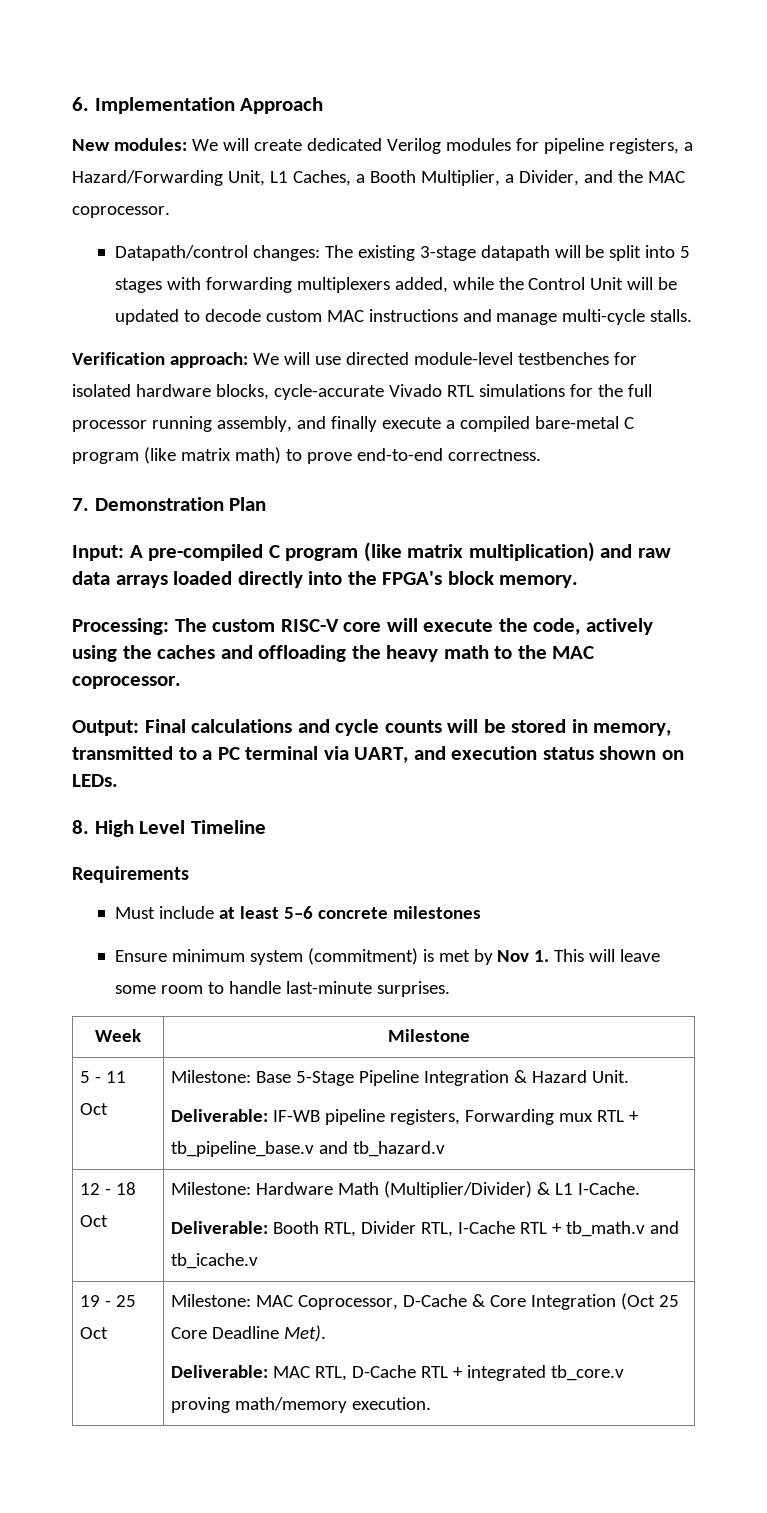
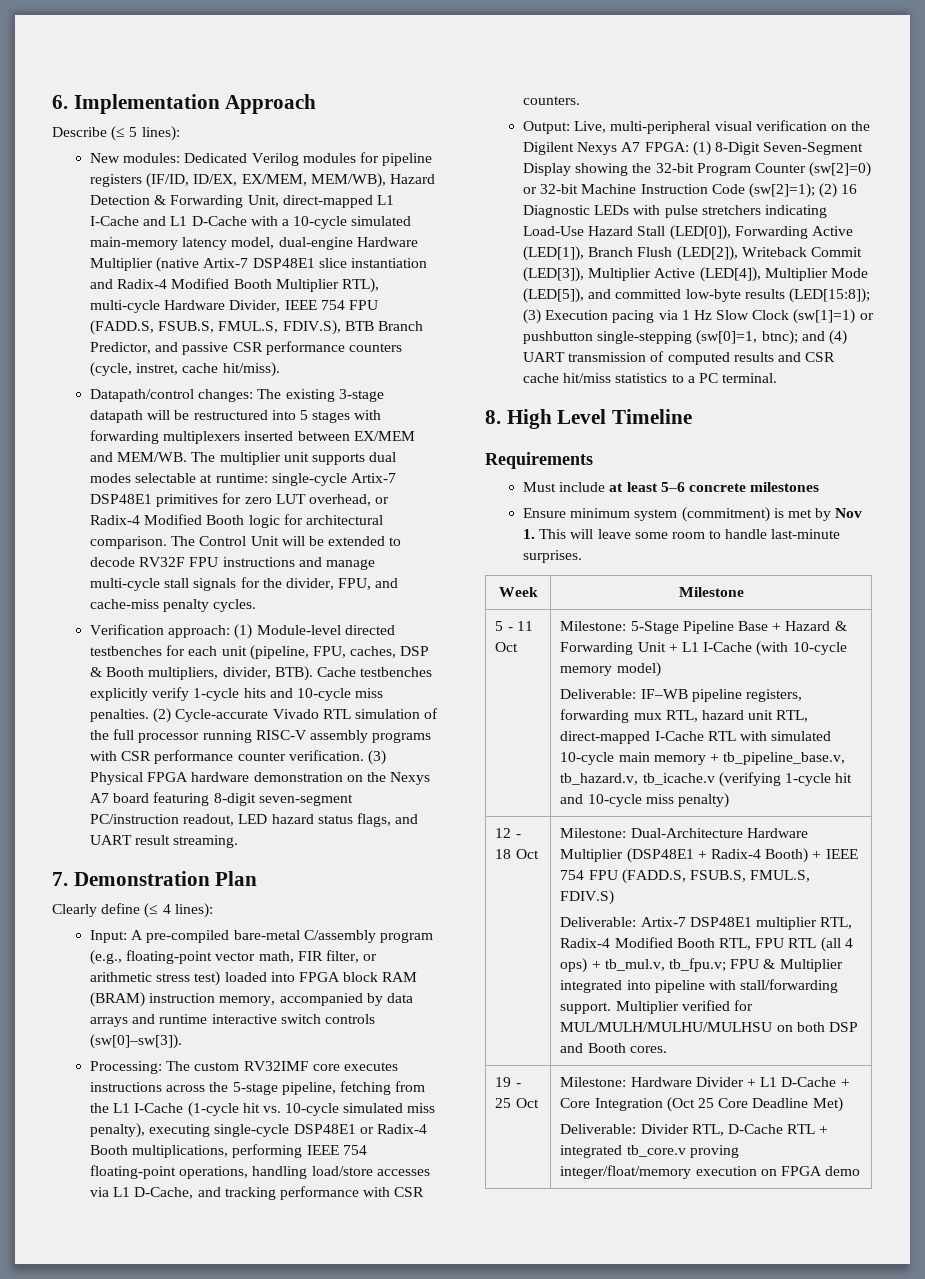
- New modules: We will create dedicated Verilog modules for pipeline registers, a Hazard/Forwarding Unit, L1 Caches, a Booth Multiplier, a Divider, and the MAC coprocessor.
+ Describe (≤ 5 lines):
+ New modules: Dedicated Verilog modules for pipeline registers (IF/ID, ID/EX, EX/MEM, MEM/WB), Hazard Detection & Forwarding Unit, direct-mapped L1 I-Cache and L1 D-Cache with a 10-cycle simulated main-memory latency model, dual-engine Hardware Multiplier (native Artix-7 DSP48E1 slice instantiation and Radix-4 Modified Booth Multiplier RTL), multi-cycle Hardware Divider, IEEE 754 FPU (FADD.S, FSUB.S, FMUL.S, FDIV.S), BTB Branch Predictor, and passive CSR performance counters (cycle, instret, cache hit/miss).
- Datapath/control changes: The existing 3-stage datapath will be split into 5 stages with forwarding multiplexers added, while the Control Unit will be updated to decode custom MAC instructions and manage multi-cycle stalls.
- Verification approach: We will use directed module-level testbenches for isolated hardware blocks, cycle-accurate Vivado RTL simulations for the full processor running assembly, and finally execute a compiled bare-metal C program (like matrix math) to prove end-to-end correctness.
+ Datapath/control changes: The existing 3-stage datapath will be restructured into 5 stages with forwarding multiplexers inserted between EX/MEM and MEM/WB. The multiplier unit supports dual modes selectable at runtime: single-cycle Artix-7 DSP48E1 primitives for zero LUT overhead, or Radix-4 Modified Booth logic for architectural comparison. The Control Unit will be extended to decode RV32F FPU instructions and manage multi-cycle stall signals for the divider, FPU, and cache-miss penalty cycles.
+ Verification approach: (1) Module-level directed testbenches for each unit (pipeline, FPU, caches, DSP & Booth multipliers, divider, BTB). Cache testbenches explicitly verify 1-cycle hits and 10-cycle miss penalties. (2) Cycle-accurate Vivado RTL simulation of the full processor running RISC-V assembly programs with CSR performance counter verification. (3) Physical FPGA hardware demonstration on the Nexys A7 board featuring 8-digit seven-segment PC/instruction readout, LED hazard status flags, and UART result streaming.
  7. Demonstration Plan
- Input: A pre-compiled C program (like matrix multiplication) and raw data arrays loaded directly into the FPGA's block memory.
- Processing: The custom RISC-V core will execute the code, actively using the caches and offloading the heavy math to the MAC coprocessor.
- Output: Final calculations and cycle counts will be stored in memory, transmitted to a PC terminal via UART, and execution status shown on LEDs.
+ Clearly define (≤ 4 lines):
+ Input: A pre-compiled bare-metal C/assembly program (e.g., floating-point vector math, FIR filter, or arithmetic stress test) loaded into FPGA block RAM (BRAM) instruction memory, accompanied by data arrays and runtime interactive switch controls (sw[0]–sw[3]).
+ Processing: The custom RV32IMF core executes instructions across the 5-stage pipeline, fetching from the L1 I-Cache (1-cycle hit vs. 10-cycle simulated miss penalty), executing single-cycle DSP48E1 or Radix-4 Booth multiplications, performing IEEE 754 floating-point operations, handling load/store accesses via L1 D-Cache, and tracking performance with CSR counters.
+ Output: Live, multi-peripheral visual verification on the Digilent Nexys A7 FPGA: (1) 8-Digit Seven-Segment Display showing the 32-bit Program Counter (sw[2]=0) or 32-bit Machine Instruction Code (sw[2]=1); (2) 16 Diagnostic LEDs with pulse stretchers indicating Load-Use Hazard Stall (LED[0]), Forwarding Active (LED[1]), Branch Flush (LED[2]), Writeback Commit (LED[3]), Multiplier Active (LED[4]), Multiplier Mode (LED[5]), and committed low-byte results (LED[15:8]); (3) Execution pacing via 1 Hz Slow Clock (sw[1]=1) or pushbutton single-stepping (sw[0]=1, btnc); and (4) UART transmission of computed results and CSR cache hit/miss statistics to a PC terminal.
- Milestone: Base 5-Stage Pipeline Integration & Hazard Unit.
- Deliverable: IF-WB pipeline registers, Forwarding mux RTL + tb_pipeline_base.v and tb_hazard.v
+ Milestone: 5-Stage Pipeline Base + Hazard & Forwarding Unit + L1 I-Cache (with 10-cycle memory model)
+ Deliverable: IF–WB pipeline registers, forwarding mux RTL, hazard unit RTL, direct-mapped I-Cache RTL with simulated 10-cycle main memory + tb_pipeline_base.v, tb_hazard.v, tb_icache.v (verifying 1-cycle hit and 10-cycle miss penalty)
- Milestone: Hardware Math (Multiplier/Divider) & L1 I-Cache.
- Deliverable: Booth RTL, Divider RTL, I-Cache RTL + tb_math.v and tb_icache.v
+ Milestone: Dual-Architecture Hardware Multiplier (DSP48E1 + Radix-4 Booth) + IEEE 754 FPU (FADD.S, FSUB.S, FMUL.S, FDIV.S)
+ Deliverable: Artix-7 DSP48E1 multiplier RTL, Radix-4 Modified Booth RTL, FPU RTL (all 4 ops) + tb_mul.v, tb_fpu.v; FPU & Multiplier integrated into pipeline with stall/forwarding support. Multiplier verified for MUL/MULH/MULHU/MULHSU on both DSP and Booth cores.
- 19 - 25 Oct | Milestone: MAC Coprocessor, D-Cache & Core Integration (Oct 25 Core Deadline Met).
- Deliverable: MAC RTL, D-Cache RTL + integrated tb_core.v proving math/memory execution.
+ 19 - 25 Oct | Milestone: Hardware Divider + L1 D-Cache + Core Integration (Oct 25 Core Deadline Met)
+ Deliverable: Divider RTL, D-Cache RTL + integrated tb_core.v proving integer/float/memory execution on FPGA demo

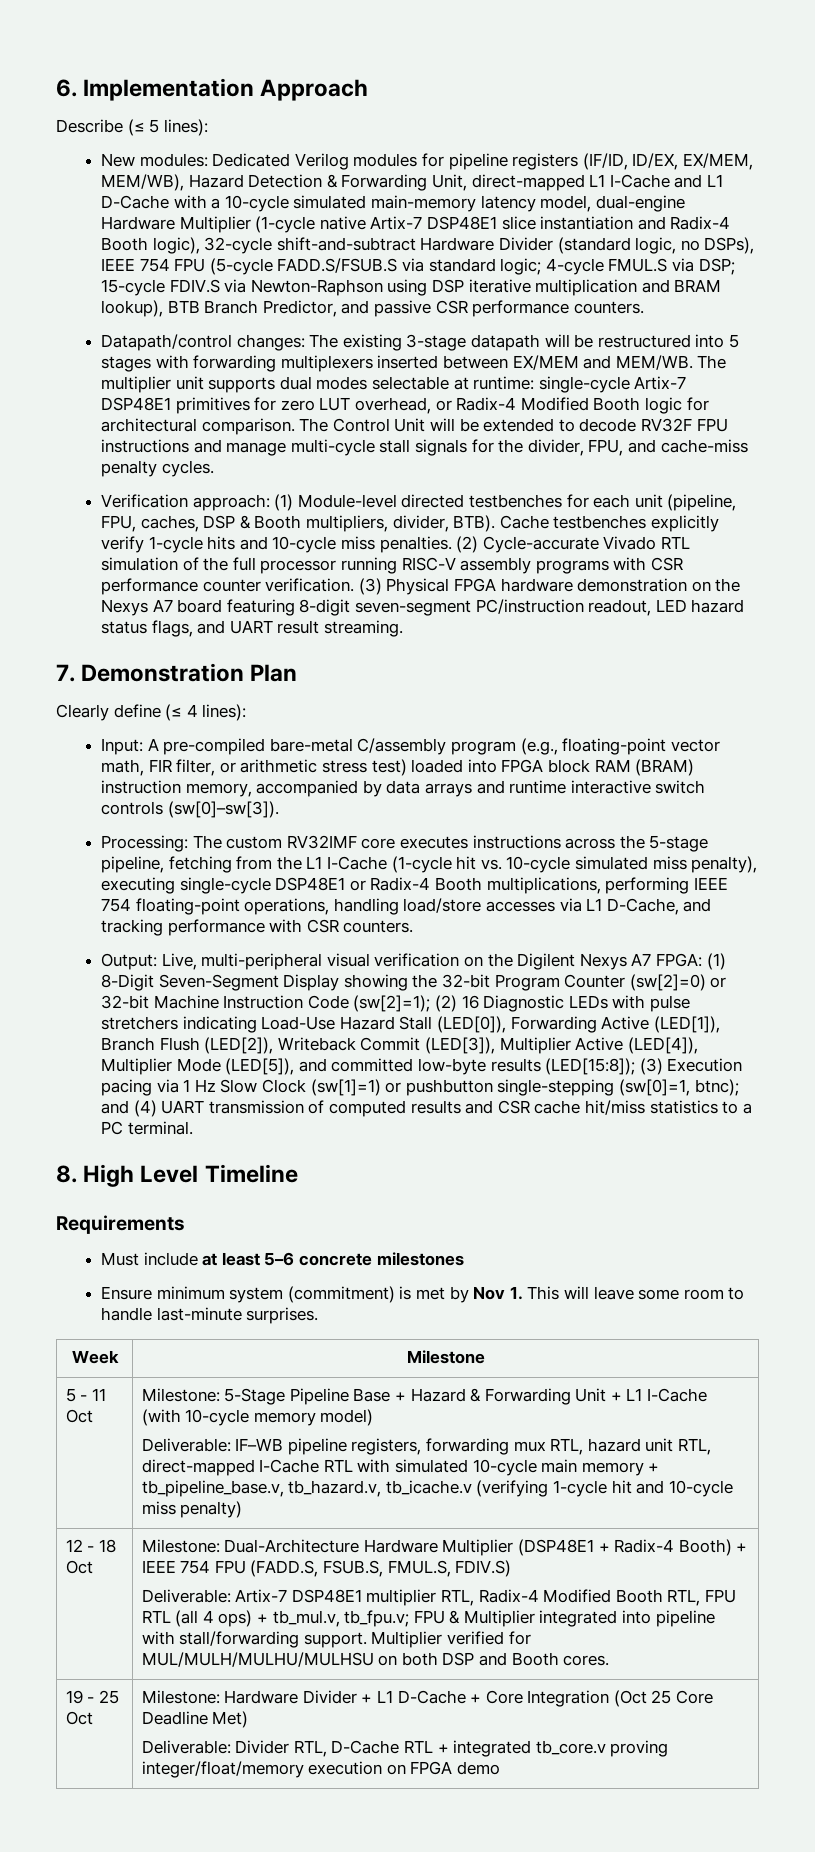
- New modules: Dedicated Verilog modules for pipeline registers (IF/ID, ID/EX, EX/MEM, MEM/WB), Hazard Detection & Forwarding Unit, direct-mapped L1 I-Cache and L1 D-Cache with a 10-cycle simulated main-memory latency model, dual-engine Hardware Multiplier (native Artix-7 DSP48E1 slice instantiation and Radix-4 Modified Booth Multiplier RTL), multi-cycle Hardware Divider, IEEE 754 FPU (FADD.S, FSUB.S, FMUL.S, FDIV.S), BTB Branch Predictor, and passive CSR performance counters (cycle, instret, cache hit/miss).
+ New modules: Dedicated Verilog modules for pipeline registers (IF/ID, ID/EX, EX/MEM, MEM/WB), Hazard Detection & Forwarding Unit, direct-mapped L1 I-Cache and L1 D-Cache with a 10-cycle simulated main-memory latency model, dual-engine Hardware Multiplier (1-cycle native Artix-7 DSP48E1 slice instantiation and Radix-4 Booth logic), 32-cycle shift-and-subtract Hardware Divider (standard logic, no DSPs), IEEE 754 FPU (5-cycle FADD.S/FSUB.S via standard logic; 4-cycle FMUL.S via DSP; 15-cycle FDIV.S via Newton-Raphson using DSP iterative multiplication and BRAM lookup), BTB Branch Predictor, and passive CSR performance counters.

